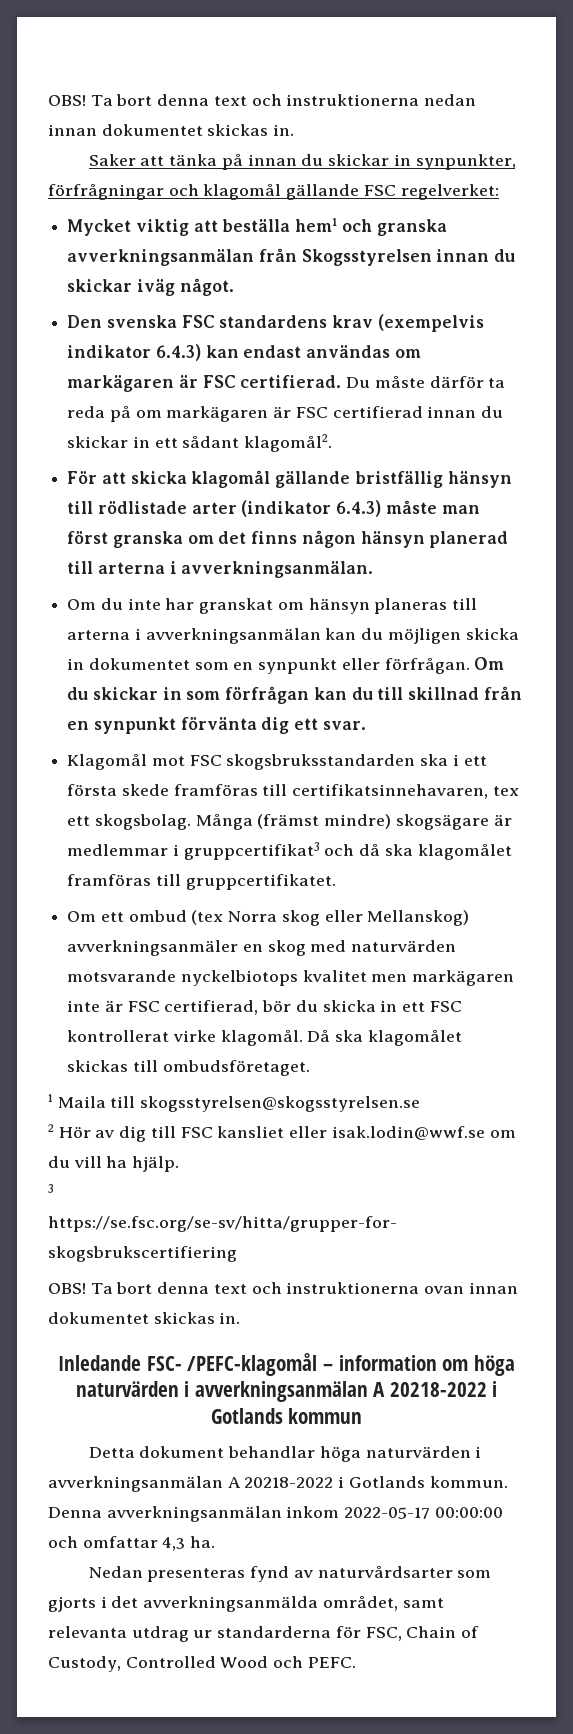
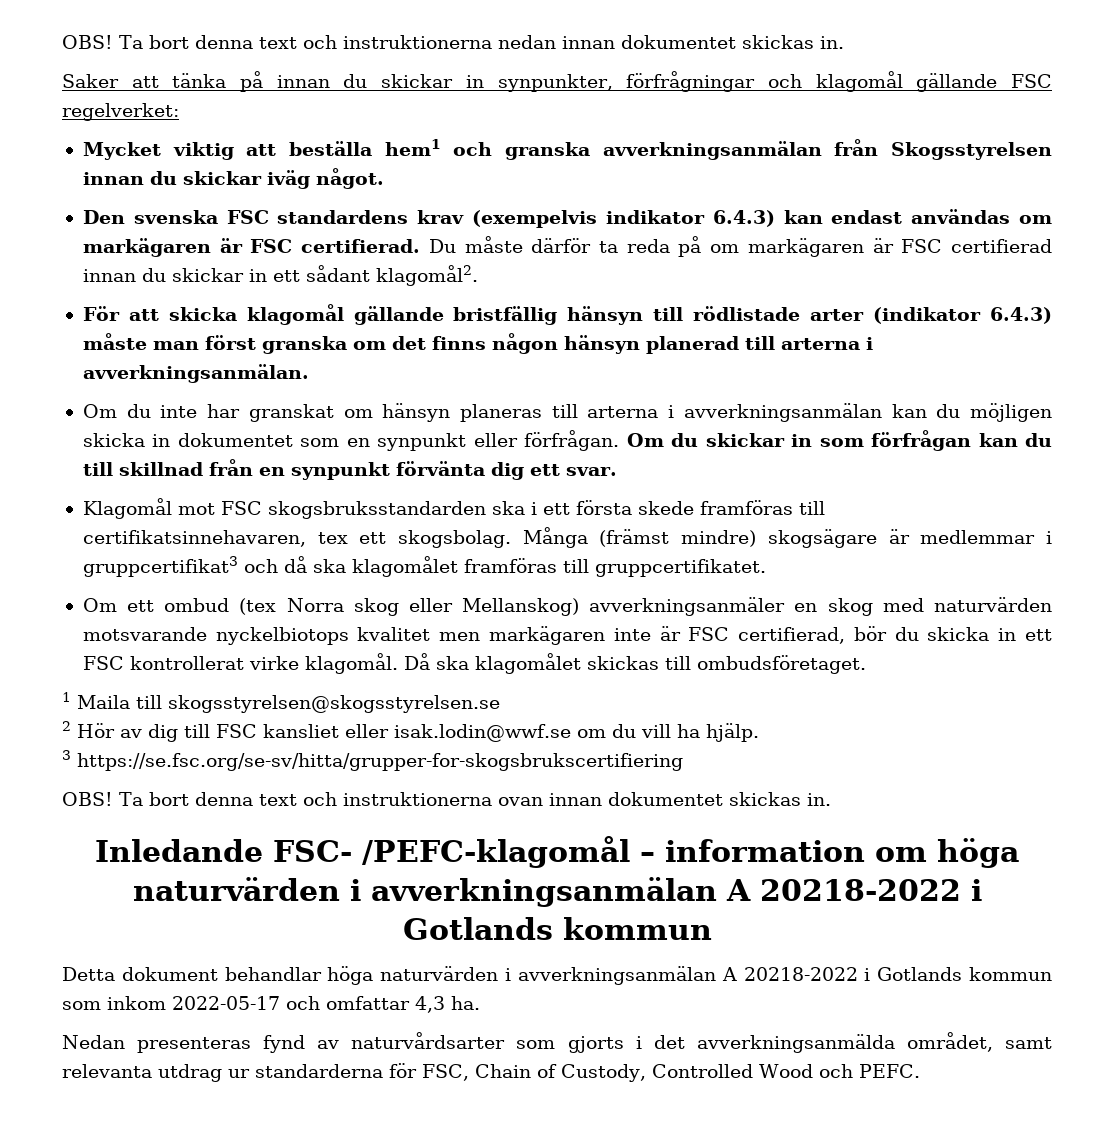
- Detta dokument behandlar höga naturvärden i avverkningsanmälan A 20218-2022 i Gotlands kommun. Denna avverkningsanmälan inkom 2022-05-17 00:00:00 och omfattar 4,3 ha.
+ Detta dokument behandlar höga naturvärden i avverkningsanmälan A 20218-2022 i Gotlands kommun som inkom 2022-05-17 och omfattar 4,3 ha.

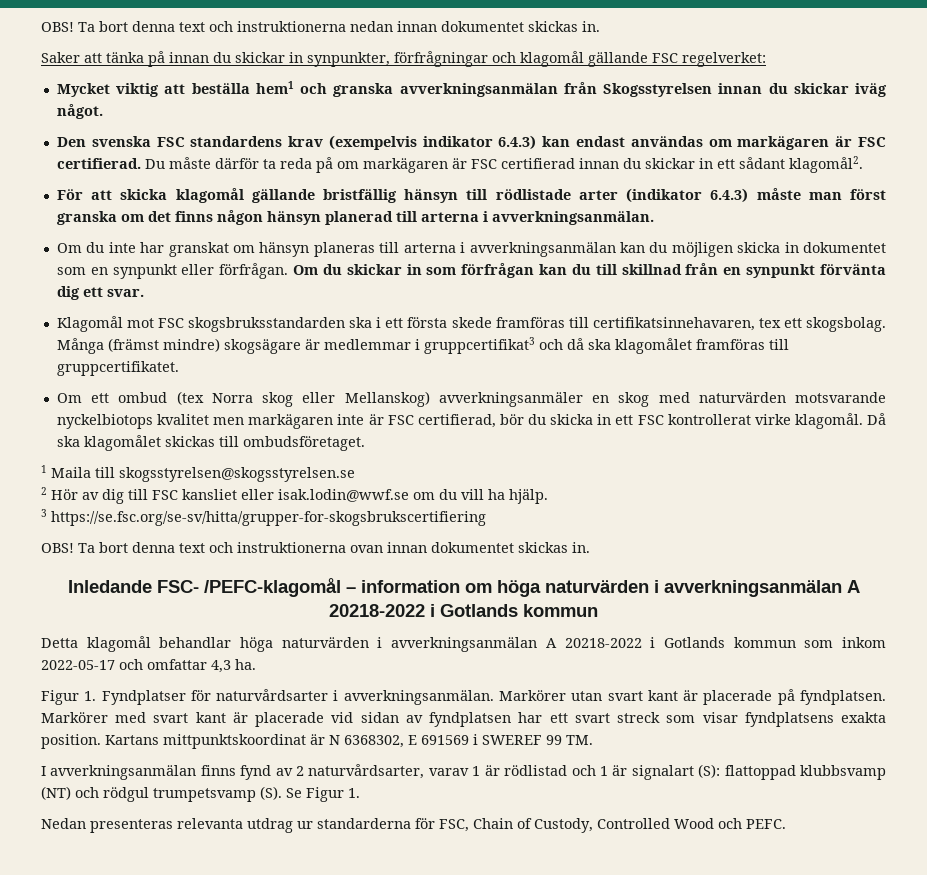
- Detta dokument behandlar höga naturvärden i avverkningsanmälan A 20218-2022 i Gotlands kommun som inkom 2022-05-17 och omfattar 4,3 ha.
+ Detta klagomål behandlar höga naturvärden i avverkningsanmälan A 20218-2022 i Gotlands kommun som inkom 2022-05-17 och omfattar 4,3 ha.
- Nedan presenteras fynd av naturvårdsarter som gjorts i det avverkningsanmälda området, samt relevanta utdrag ur standarderna för FSC, Chain of Custody, Controlled Wood och PEFC.
+ Figur 1. Fyndplatser för naturvårdsarter i avverkningsanmälan. Markörer utan svart kant är placerade på fyndplatsen. Markörer med svart kant är placerade vid sidan av fyndplatsen har ett svart streck som visar fyndplatsens exakta position. Kartans mittpunktskoordinat är N 6368302, E 691569 i SWEREF 99 TM.
+ I avverkningsanmälan finns fynd av 2 naturvårdsarter, varav 1 är rödlistad och 1 är signalart (S): flattoppad klubbsvamp (NT) och rödgul trumpetsvamp (S). Se Figur 1.
+ Nedan presenteras relevanta utdrag ur standarderna för FSC, Chain of Custody, Controlled Wood och PEFC.

